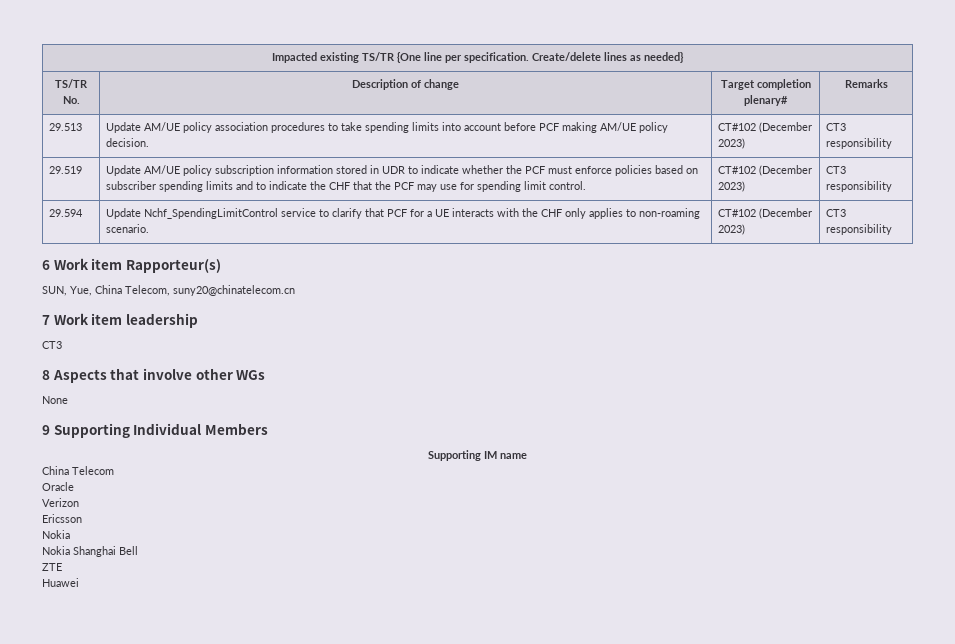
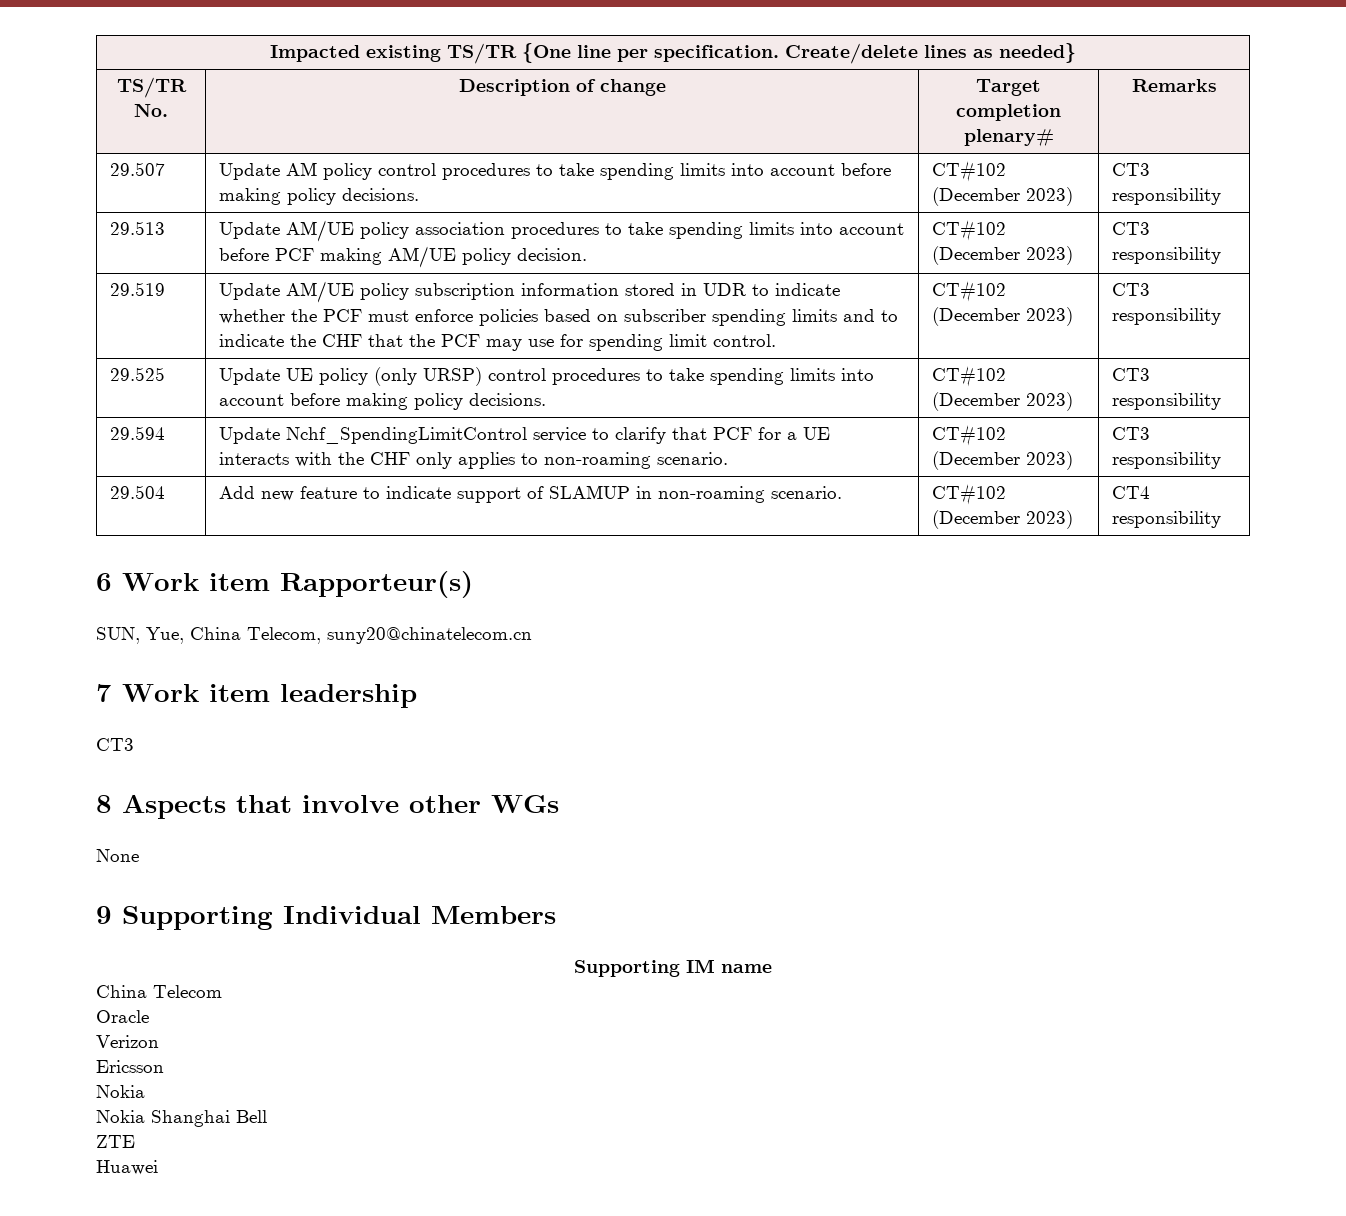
+ 29.507 | Update AM policy control procedures to take spending limits into account before making policy decisions. | CT#102 (December 2023) | CT3 responsibility
+ 29.525 | Update UE policy (only URSP) control procedures to take spending limits into account before making policy decisions. | CT#102 (December 2023) | CT3 responsibility
+ 29.504 | Add new feature to indicate support of SLAMUP in non-roaming scenario. | CT#102 (December 2023) | CT4 responsibility

